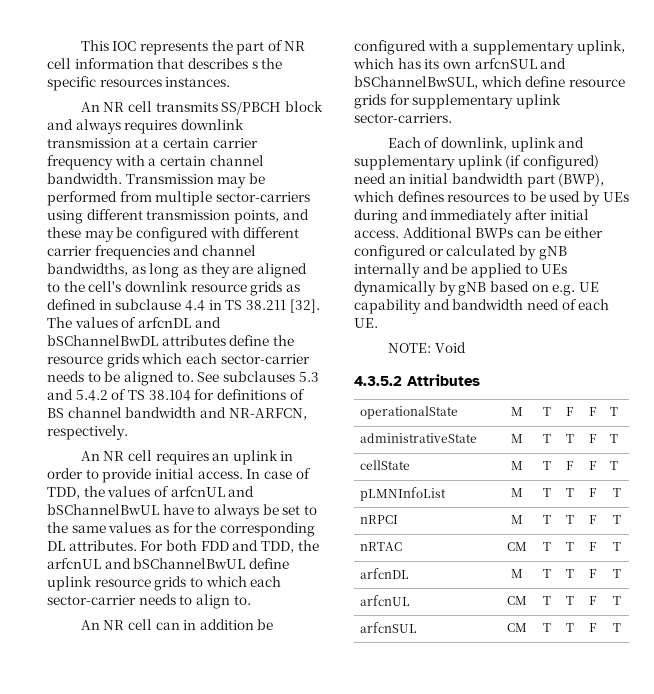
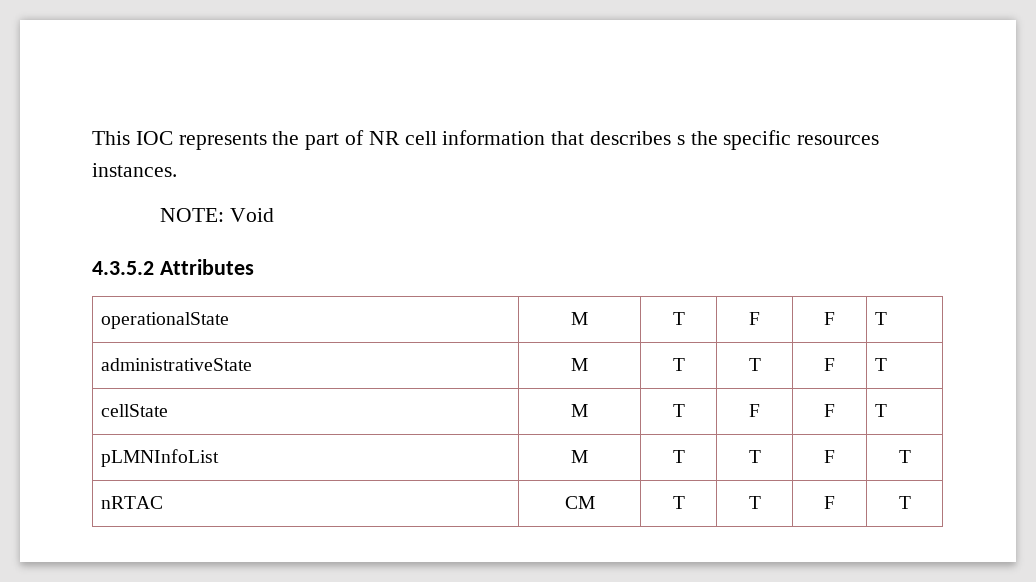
- An NR cell transmits SS/PBCH block and always requires downlink transmission at a certain carrier frequency with a certain channel bandwidth. Transmission may be performed from multiple sector-carriers using different transmission points, and these may be configured with different carrier frequencies and channel bandwidths, as long as they are aligned to the cell's downlink resource grids as defined in subclause 4.4 in TS 38.211 [32]. The values of arfcnDL and bSChannelBwDL attributes define the resource grids which each sector-carrier needs to be aligned to. See subclauses 5.3 and 5.4.2 of TS 38.104 for definitions of BS channel bandwidth and NR-ARFCN, respectively.
- An NR cell requires an uplink in order to provide initial access. In case of TDD, the values of arfcnUL and bSChannelBwUL have to always be set to the same values as for the corresponding DL attributes. For both FDD and TDD, the arfcnUL and bSChannelBwUL define uplink resource grids to which each sector-carrier needs to align to.
- An NR cell can in addition be configured with a supplementary uplink, which has its own arfcnSUL and bSChannelBwSUL, which define resource grids for supplementary uplink sector-carriers.
- Each of downlink, uplink and supplementary uplink (if configured) need an initial bandwidth part (BWP), which defines resources to be used by UEs during and immediately after initial access. Additional BWPs can be either configured or calculated by gNB internally and be applied to UEs dynamically by gNB based on e.g. UE capability and bandwidth need of each UE.
- nRPCI | M | T | T | F | T
- arfcnDL | M | T | T | F | T
- arfcnUL | CM | T | T | F | T
- arfcnSUL | CM | T | T | F | T

